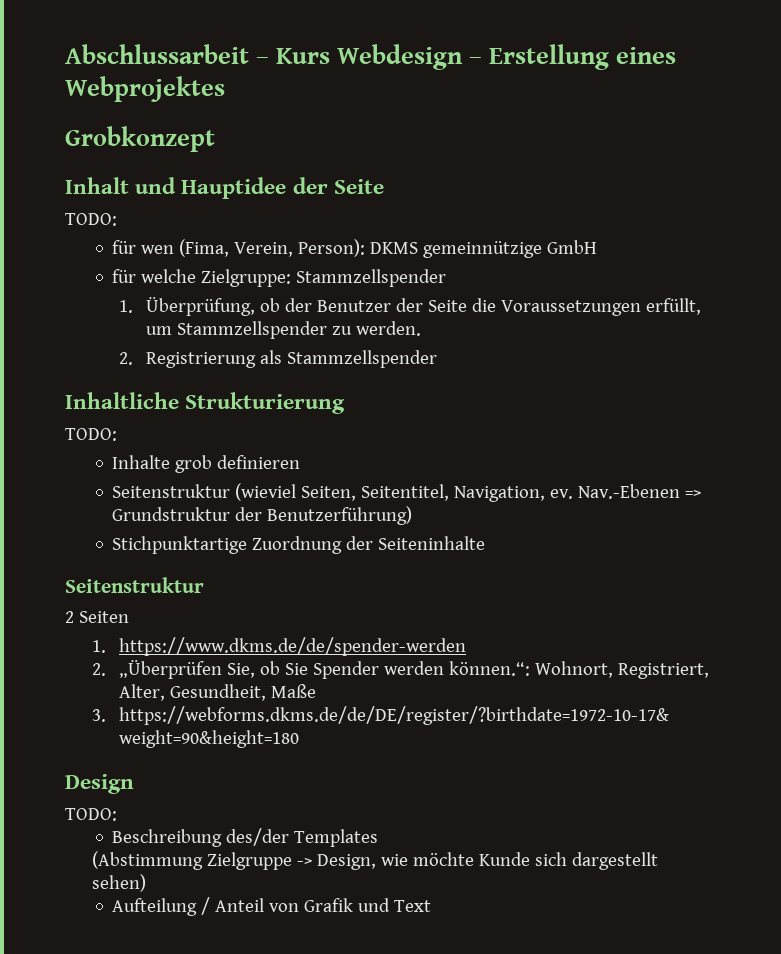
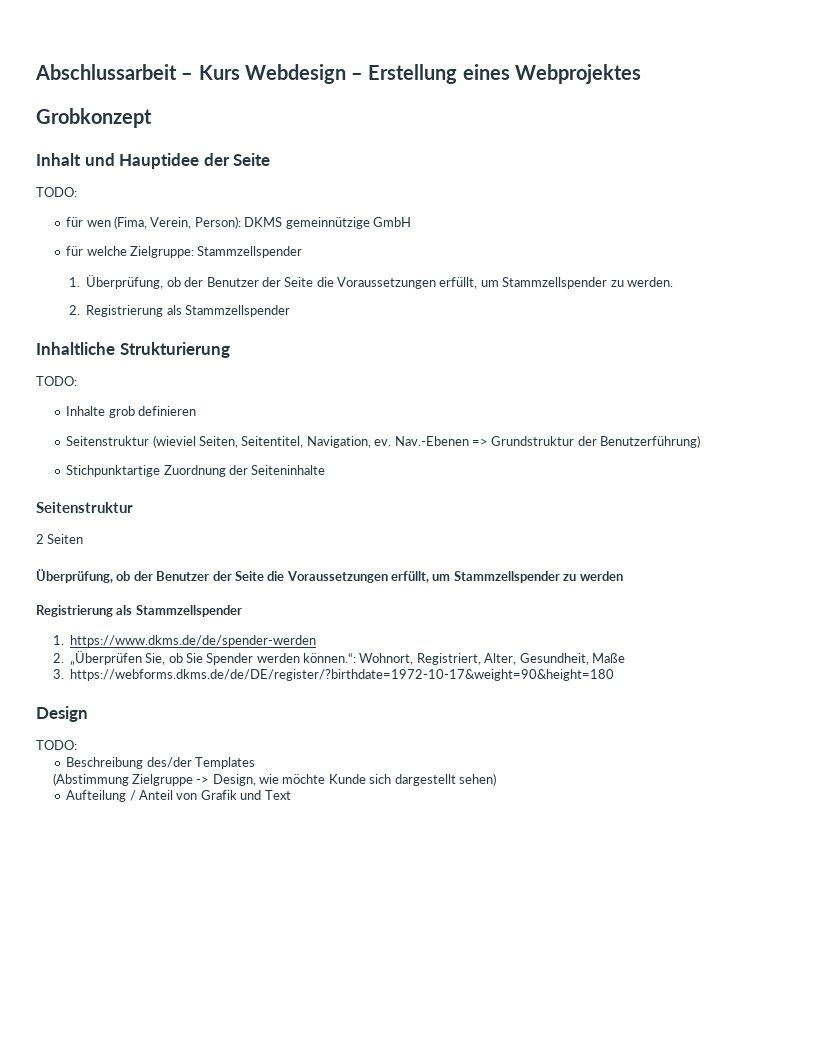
+ Überprüfung, ob der Benutzer der Seite die Voraussetzungen erfüllt, um Stammzellspender zu werden
+ Registrierung als Stammzellspender

